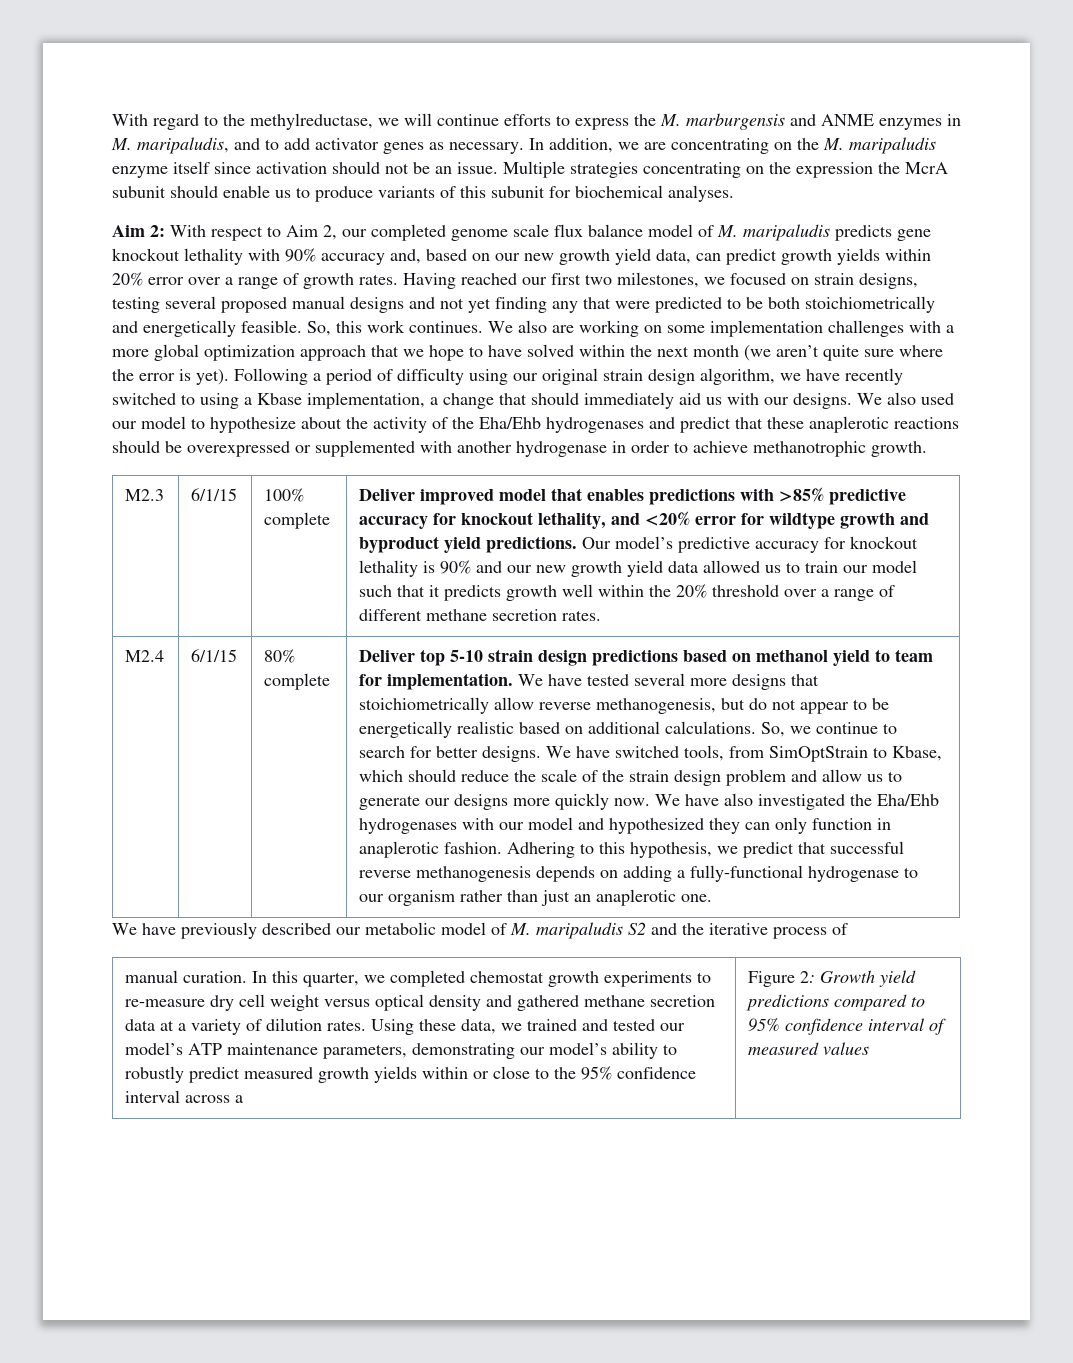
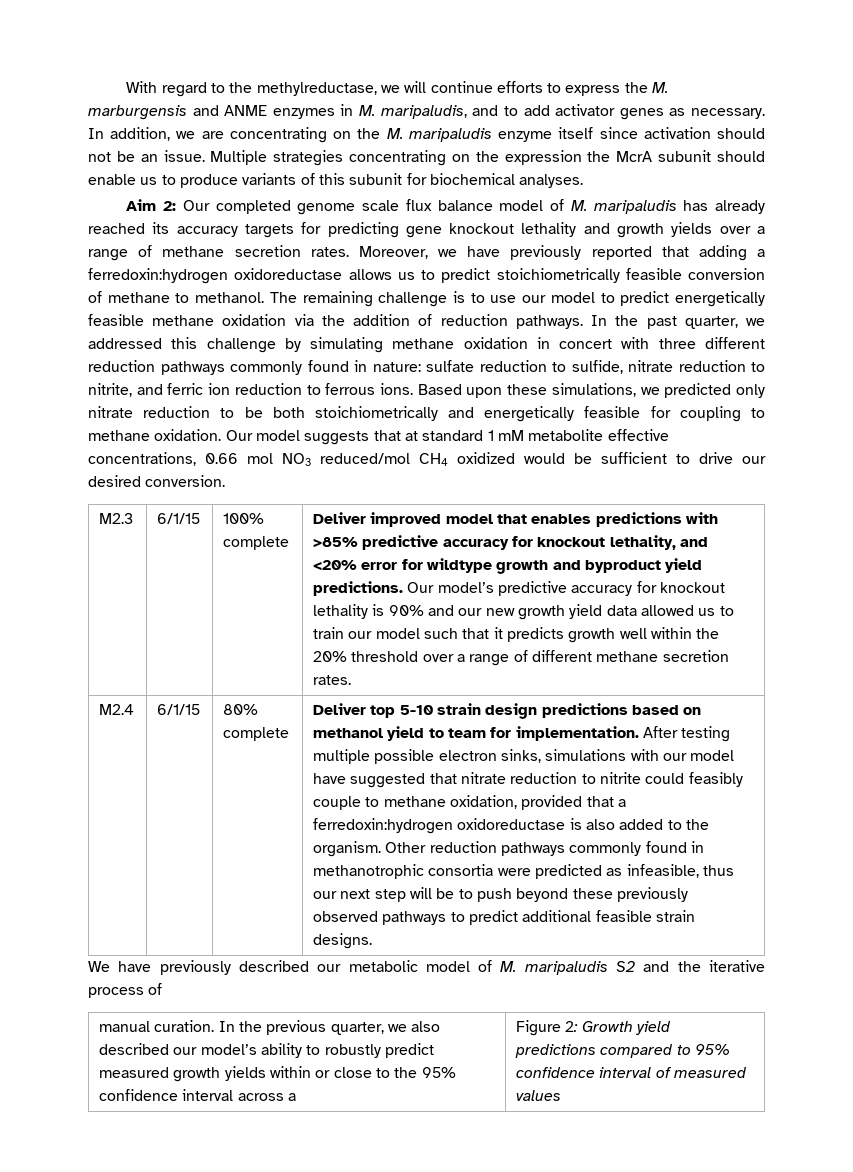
- Aim 2: With respect to Aim 2, our completed genome scale flux balance model of M. maripaludis predicts gene knockout lethality with 90% accuracy and, based on our new growth yield data, can predict growth yields within 20% error over a range of growth rates. Having reached our first two milestones, we focused on strain designs, testing several proposed manual designs and not yet finding any that were predicted to be both stoichiometrically and energetically feasible. So, this work continues. We also are working on some implementation challenges with a more global optimization approach that we hope to have solved within the next month (we aren’t quite sure where the error is yet). Following a period of difficulty using our original strain design algorithm, we have recently switched to using a Kbase implementation, a change that should immediately aid us with our designs. We also used our model to hypothesize about the activity of the Eha/Ehb hydrogenases and predict that these anaplerotic reactions should be overexpressed or supplemented with another hydrogenase in order to achieve methanotrophic growth.
+ Aim 2: Our completed genome scale flux balance model of M. maripaludis has already reached its accuracy targets for predicting gene knockout lethality and growth yields over a range of methane secretion rates. Moreover, we have previously reported that adding a ferredoxin:hydrogen oxidoreductase allows us to predict stoichiometrically feasible conversion of methane to methanol. The remaining challenge is to use our model to predict energetically feasible methane oxidation via the addition of reduction pathways. In the past quarter, we addressed this challenge by simulating methane oxidation in concert with three different reduction pathways commonly found in nature: sulfate reduction to sulfide, nitrate reduction to nitrite, and ferric ion reduction to ferrous ions. Based upon these simulations, we predicted only nitrate reduction to be both stoichiometrically and energetically feasible for coupling to methane oxidation. Our model suggests that at standard 1 mM metabolite effective concentrations, 0.66 mol NO3 reduced/mol CH4 oxidized would be sufficient to drive our desired conversion.
- We have tested several more designs that stoichiometrically allow reverse methanogenesis, but do not appear to be energetically realistic based on additional calculations. So, we continue to search for better designs. We have switched tools, from SimOptStrain to Kbase, which should reduce the scale of the strain design problem and allow us to generate our designs more quickly now. We have also investigated the Eha/Ehb hydrogenases with our model and hypothesized they can only function in anaplerotic fashion. Adhering to this hypothesis, we predict that successful reverse methanogenesis depends on adding a fully-functional hydrogenase to our organism rather than just an anaplerotic one.
+ After testing multiple possible electron sinks, simulations with our model have suggested that nitrate reduction to nitrite could feasibly couple to methane oxidation, provided that a ferredoxin:hydrogen oxidoreductase is also added to the organism. Other reduction pathways commonly found in methanotrophic consortia were predicted as infeasible, thus our next step will be to push beyond these previously observed pathways to predict additional feasible strain designs.
- In this quarter, we completed chemostat growth experiments to re-measure dry cell weight versus optical density and gathered methane secretion data at a variety of dilution rates. Using these data, we trained and tested our model’s ATP maintenance parameters, demonstrating our model’s ability to robustly predict measured growth yields within or close to the 95% confidence interval across a
+ In the previous quarter, we also described our model’s ability to robustly predict measured growth yields within or close to the 95% confidence interval across a

